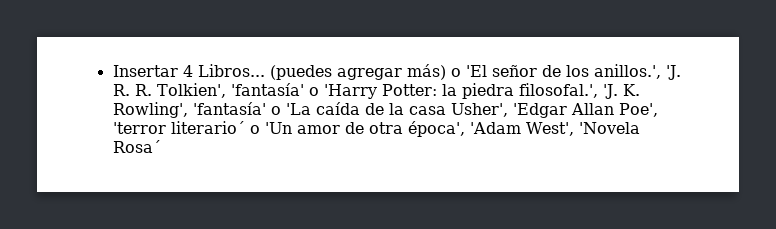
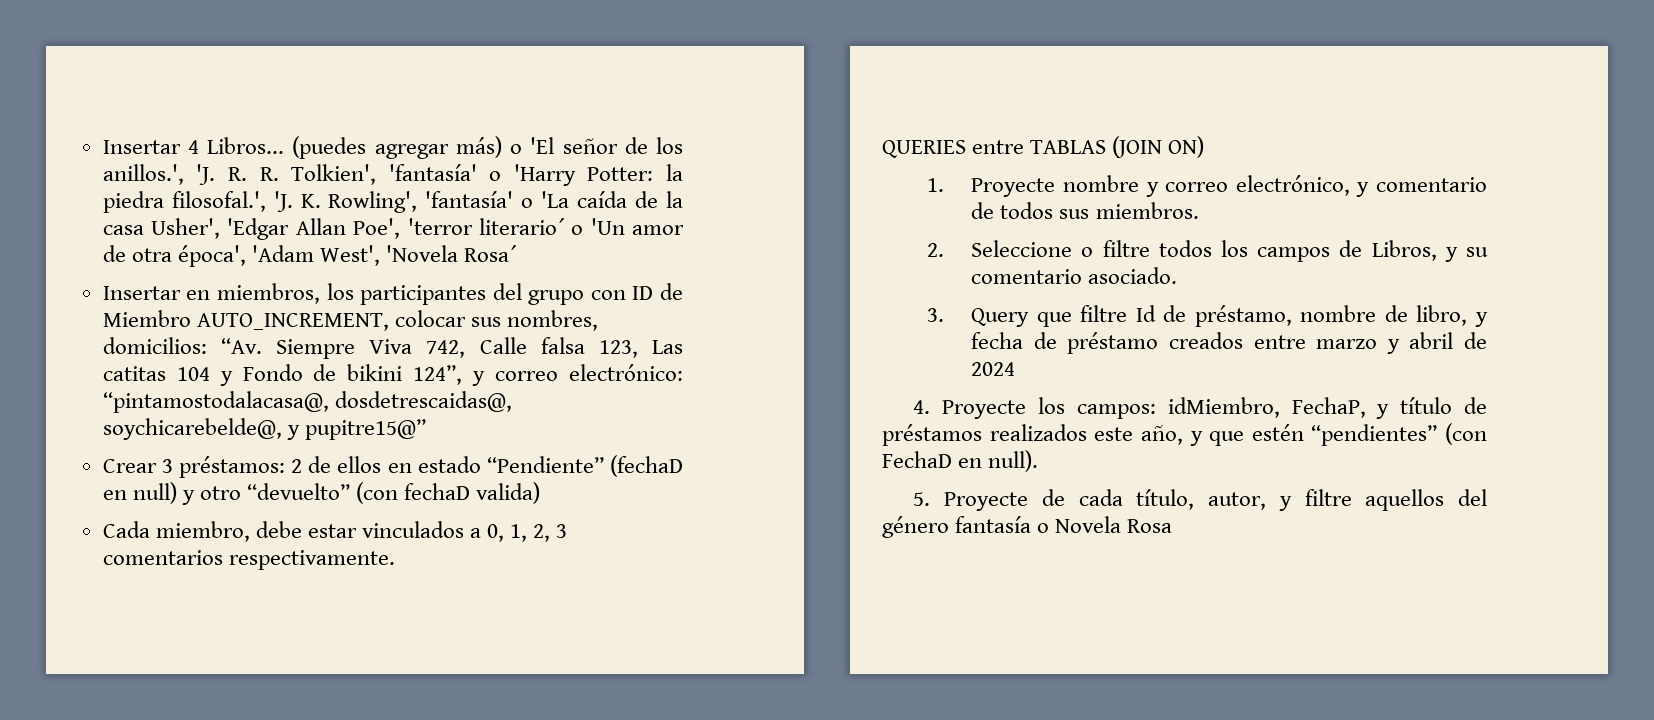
+ Insertar en miembros, los participantes del grupo con ID de Miembro AUTO_INCREMENT, colocar sus nombres, domicilios: “Av. Siempre Viva 742, Calle falsa 123, Las catitas 104 y Fondo de bikini 124”, y correo electrónico: “pintamostodalacasa@, dosdetrescaidas@, soychicarebelde@, y pupitre15@”
+ Crear 3 préstamos: 2 de ellos en estado “Pendiente” (fechaD en null) y otro “devuelto” (con fechaD valida)
+ Cada miembro, debe estar vinculados a 0, 1, 2, 3 comentarios respectivamente.
+ QUERIES entre TABLAS (JOIN ON)
+ 1. Proyecte nombre y correo electrónico, y comentario de todos sus miembros.
+ 2. Seleccione o filtre todos los campos de Libros, y su comentario asociado.
+ 3. Query que filtre Id de préstamo, nombre de libro, y fecha de préstamo creados entre marzo y abril de 2024
+ 4. Proyecte los campos: idMiembro, FechaP, y título de préstamos realizados este año, y que estén “pendientes” (con FechaD en null).
+ 5. Proyecte de cada título, autor, y filtre aquellos del género fantasía o Novela Rosa

